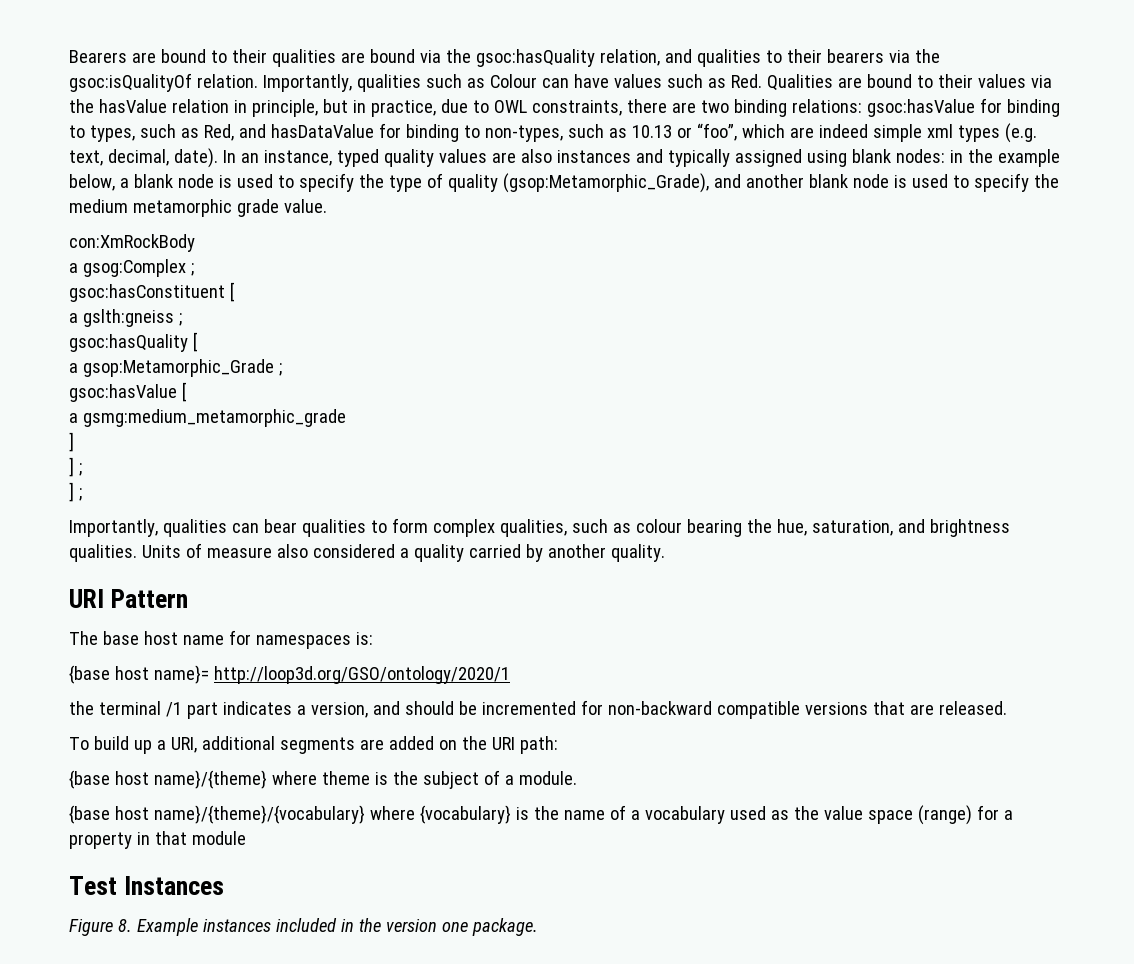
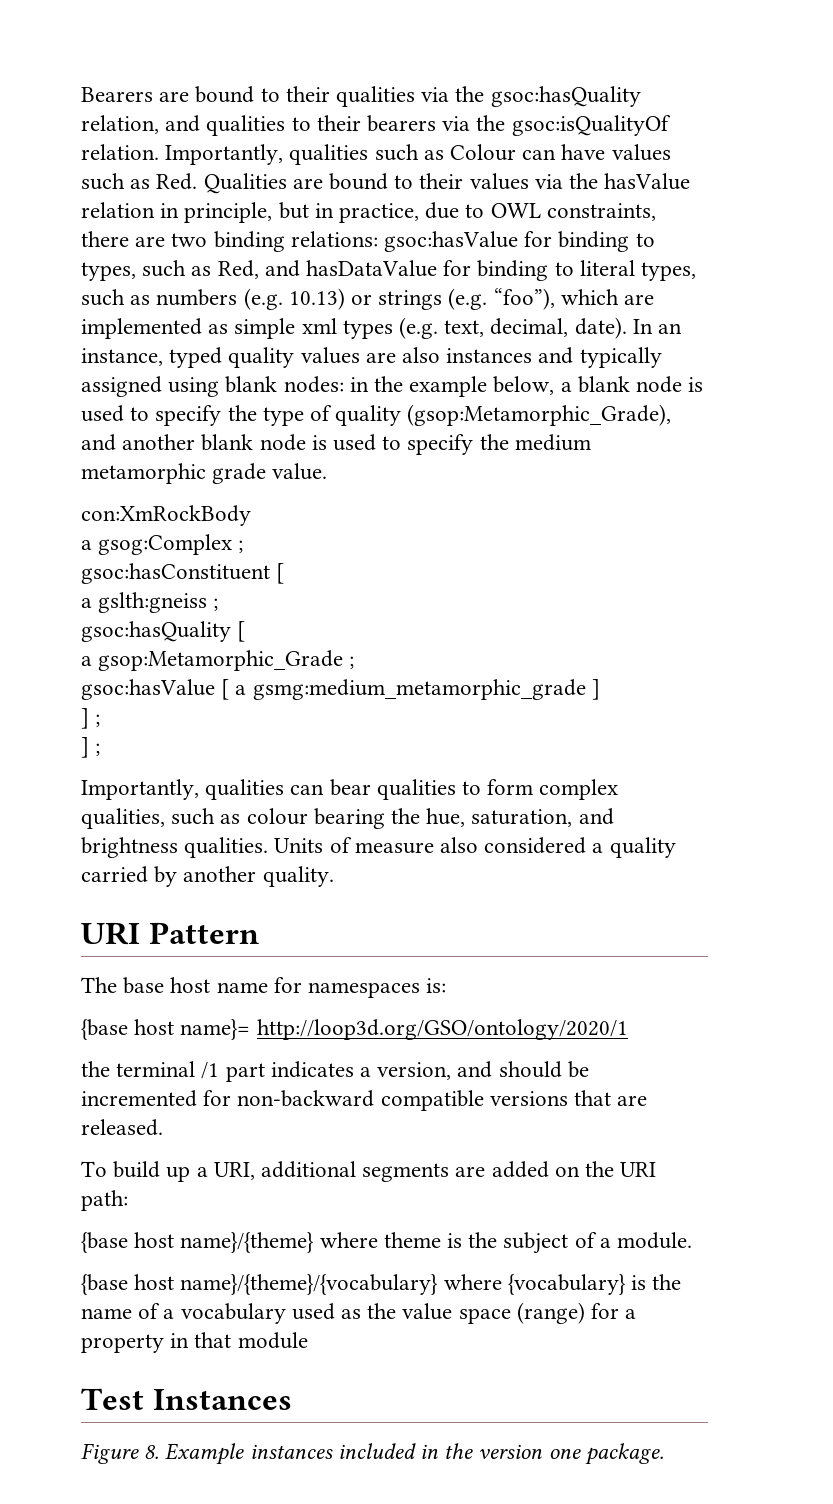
- Bearers are bound to their qualities are bound via the gsoc:hasQuality relation, and qualities to their bearers via the gsoc:isQualityOf relation.
+ Bearers are bound to their qualities via the gsoc:hasQuality relation, and qualities to their bearers via the gsoc:isQualityOf relation.
- Importantly, qualities such as Colour can have values such as Red. Qualities are bound to their values via the hasValue relation in principle, but in practice, due to OWL constraints, there are two binding relations: gsoc:hasValue for binding to types, such as Red, and hasDataValue for binding to non-types, such as 10.13 or “foo”, which are indeed simple xml types (e.g. text, decimal, date).
+ Importantly, qualities such as Colour can have values such as Red. Qualities are bound to their values via the hasValue relation in principle, but in practice, due to OWL constraints, there are two binding relations: gsoc:hasValue for binding to types, such as Red, and hasDataValue for binding to literal types, such as numbers (e.g. 10.13) or strings (e.g. “foo”), which are implemented as simple xml types (e.g. text, decimal, date).
- gsoc:hasValue [
- a gsmg:medium_metamorphic_grade
- ]
+ gsoc:hasValue [ a gsmg:medium_metamorphic_grade ]

